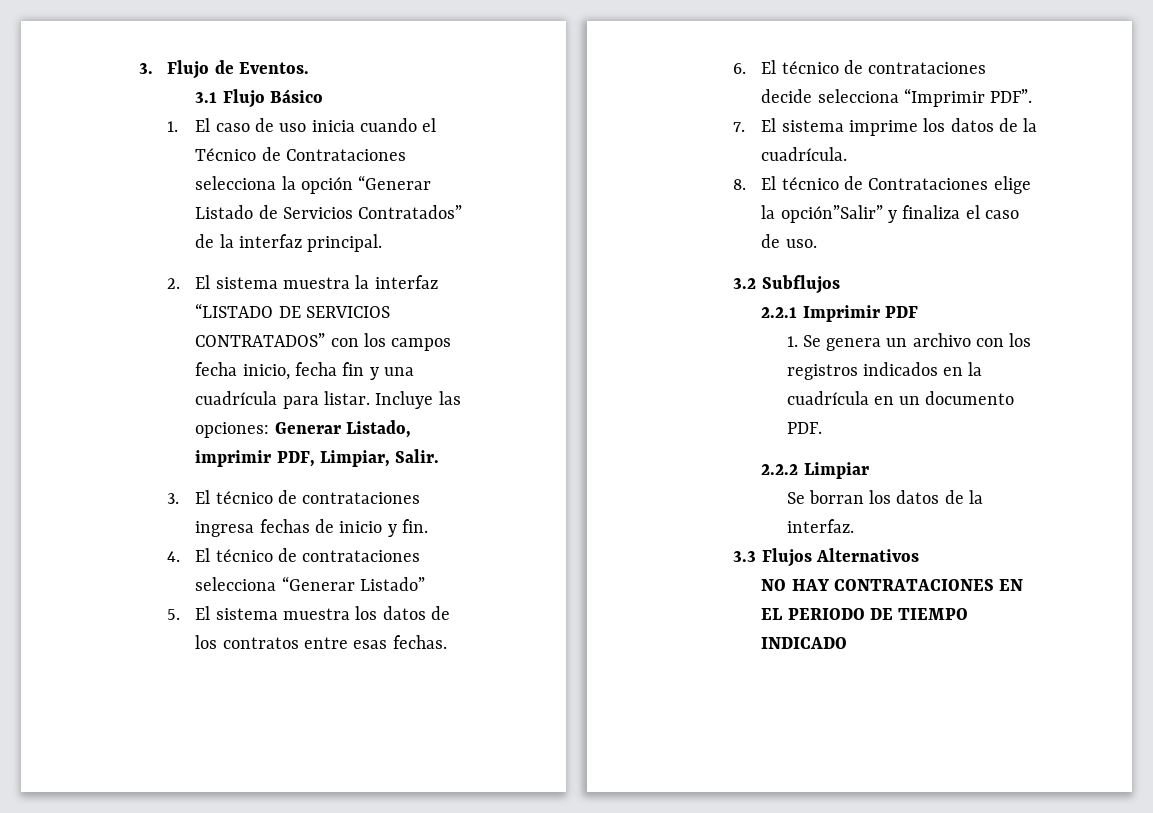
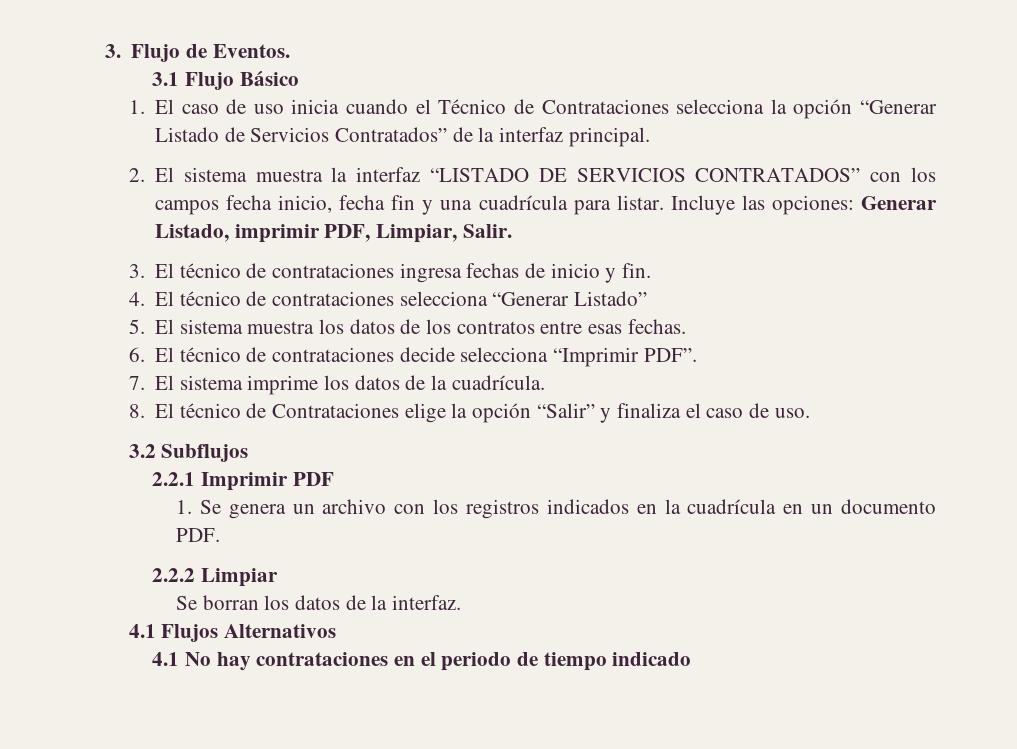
- 8. El técnico de Contrataciones elige la opción”Salir” y finaliza el caso de uso.
+ 8. El técnico de Contrataciones elige la opción “Salir” y finaliza el caso de uso.
- 3.3 Flujos Alternativos
+ 4.1 Flujos Alternativos
- NO HAY CONTRATACIONES EN EL PERIODO DE TIEMPO INDICADO
+ 4.1 No hay contrataciones en el periodo de tiempo indicado

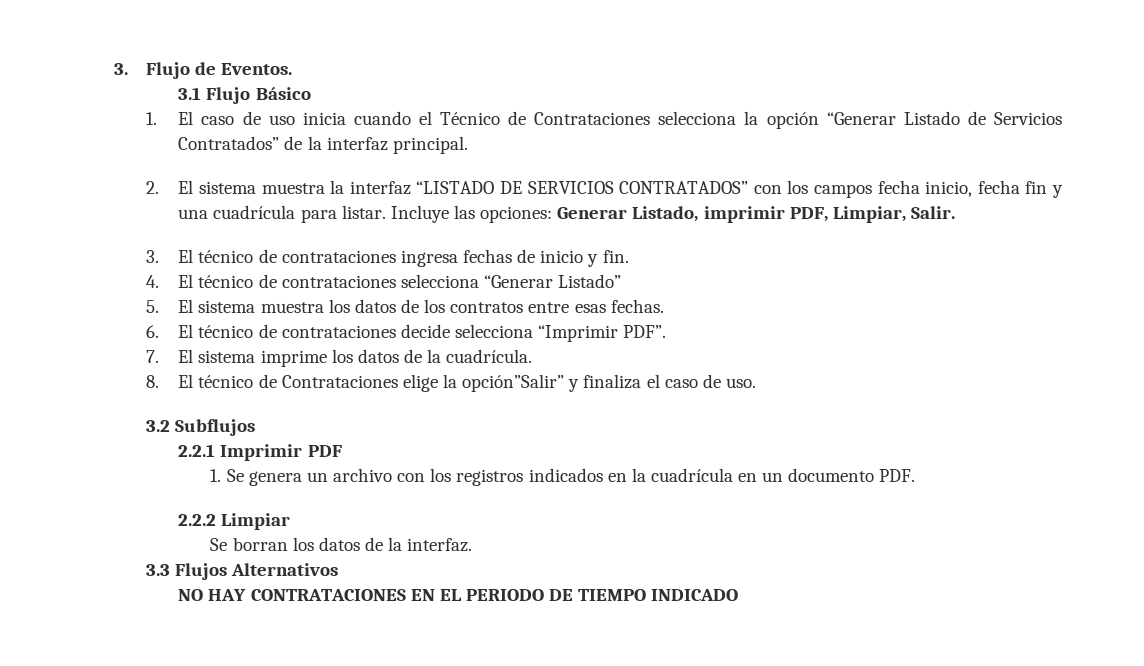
- 8. El técnico de Contrataciones elige la opción “Salir” y finaliza el caso de uso.
+ 8. El técnico de Contrataciones elige la opción”Salir” y finaliza el caso de uso.
- 4.1 Flujos Alternativos
+ 3.3 Flujos Alternativos
- 4.1 No hay contrataciones en el periodo de tiempo indicado
+ NO HAY CONTRATACIONES EN EL PERIODO DE TIEMPO INDICADO

